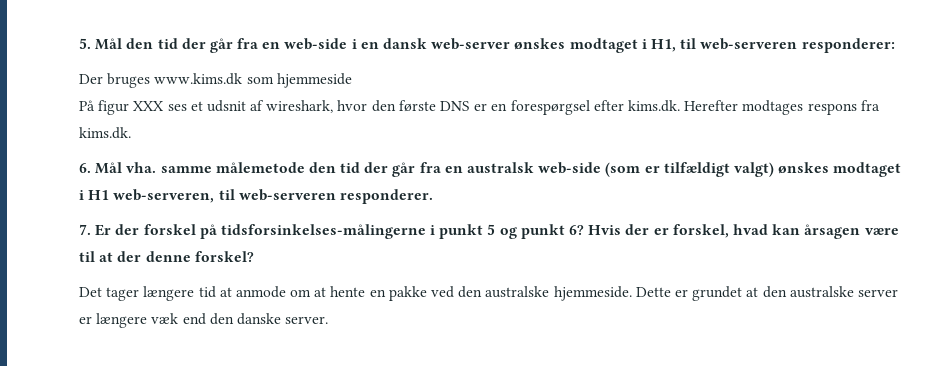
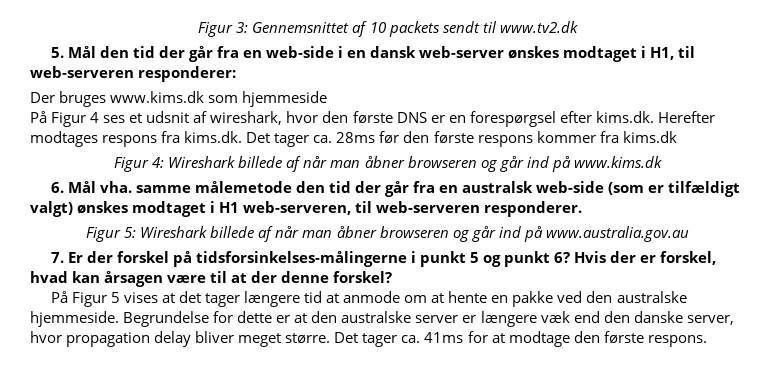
+ Figur 3: Gennemsnittet af 10 packets sendt til www.tv2.dk
- På figur XXX ses et udsnit af wireshark, hvor den første DNS er en forespørgsel efter kims.dk. Herefter modtages respons fra kims.dk.
+ På Figur 4 ses et udsnit af wireshark, hvor den første DNS er en forespørgsel efter kims.dk. Herefter modtages respons fra kims.dk. Det tager ca. 28ms før den første respons kommer fra kims.dk
+ Figur 4: Wireshark billede af når man åbner browseren og går ind på www.kims.dk
+ Figur 5: Wireshark billede af når man åbner browseren og går ind på www.australia.gov.au
- Det tager længere tid at anmode om at hente en pakke ved den australske hjemmeside.
+ På Figur 5 vises at det tager længere tid at anmode om at hente en pakke ved den australske hjemmeside.
- Dette er grundet at den australske server er længere væk end den danske server.
+ Begrundelse for dette er at den australske server er længere væk end den danske server, hvor propagation delay bliver meget større. Det tager ca. 41ms for at modtage den første respons.

